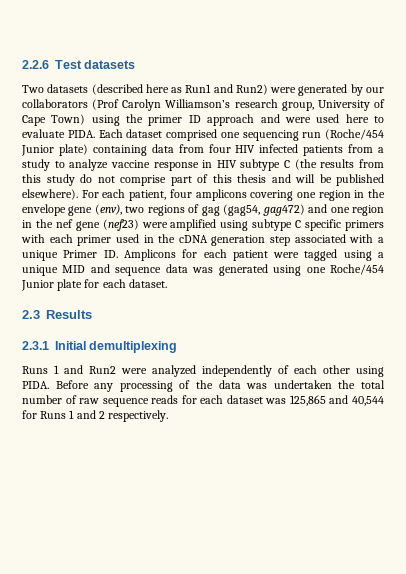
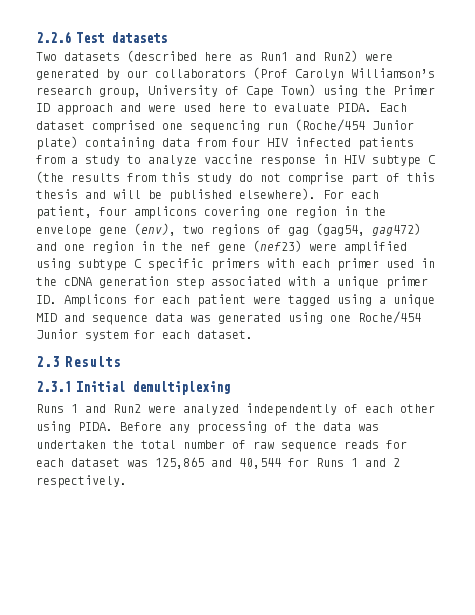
- Two datasets (described here as Run1 and Run2) were generated by our collaborators (Prof Carolyn Williamson’s research group, University of Cape Town) using the primer ID approach and were used here to evaluate PIDA.
+ Two datasets (described here as Run1 and Run2) were generated by our collaborators (Prof Carolyn Williamson’s research group, University of Cape Town) using the Primer ID approach and were used here to evaluate PIDA.
- For each patient, four amplicons covering one region in the envelope gene (env), two regions of gag (gag54, gag472) and one region in the nef gene (nef23) were amplified using subtype C specific primers with each primer used in the cDNA generation step associated with a unique Primer ID. Amplicons for each patient were tagged using a unique MID and sequence data was generated using one Roche/454 Junior plate for each dataset.
+ For each patient, four amplicons covering one region in the envelope gene (env), two regions of gag (gag54, gag472) and one region in the nef gene (nef23) were amplified using subtype C specific primers with each primer used in the cDNA generation step associated with a unique primer ID. Amplicons for each patient were tagged using a unique MID and sequence data was generated using one Roche/454 Junior system for each dataset.

